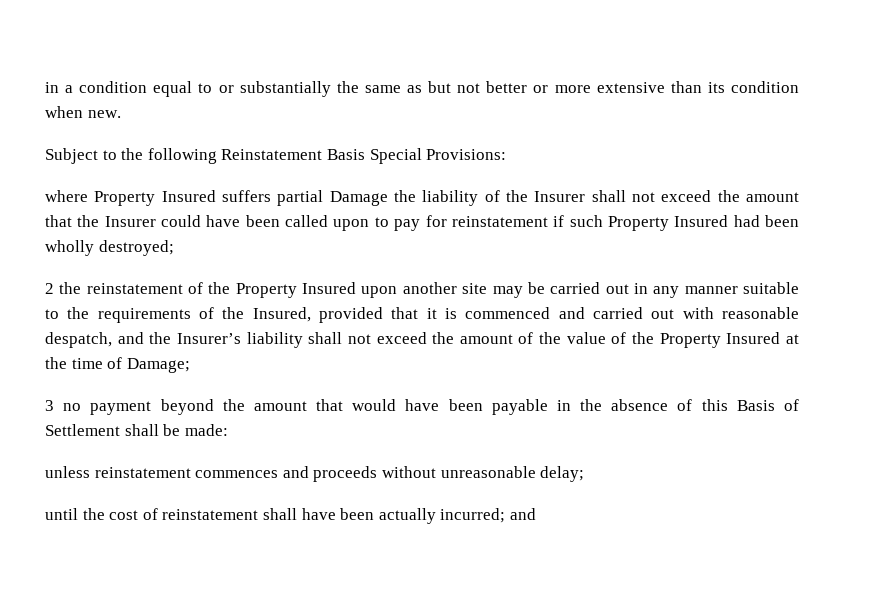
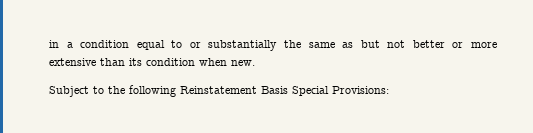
- where Property Insured suffers partial Damage the liability of the Insurer shall not exceed the amount that the Insurer could have been called upon to pay for reinstatement if such Property Insured had been wholly destroyed;
- 2 the reinstatement of the Property Insured upon another site may be carried out in any manner suitable to the requirements of the Insured, provided that it is commenced and carried out with reasonable despatch, and the Insurer’s liability shall not exceed the amount of the value of the Property Insured at the time of Damage;
- 3 no payment beyond the amount that would have been payable in the absence of this Basis of Settlement shall be made:
- unless reinstatement commences and proceeds without unreasonable delay;
- until the cost of reinstatement shall have been actually incurred; and

